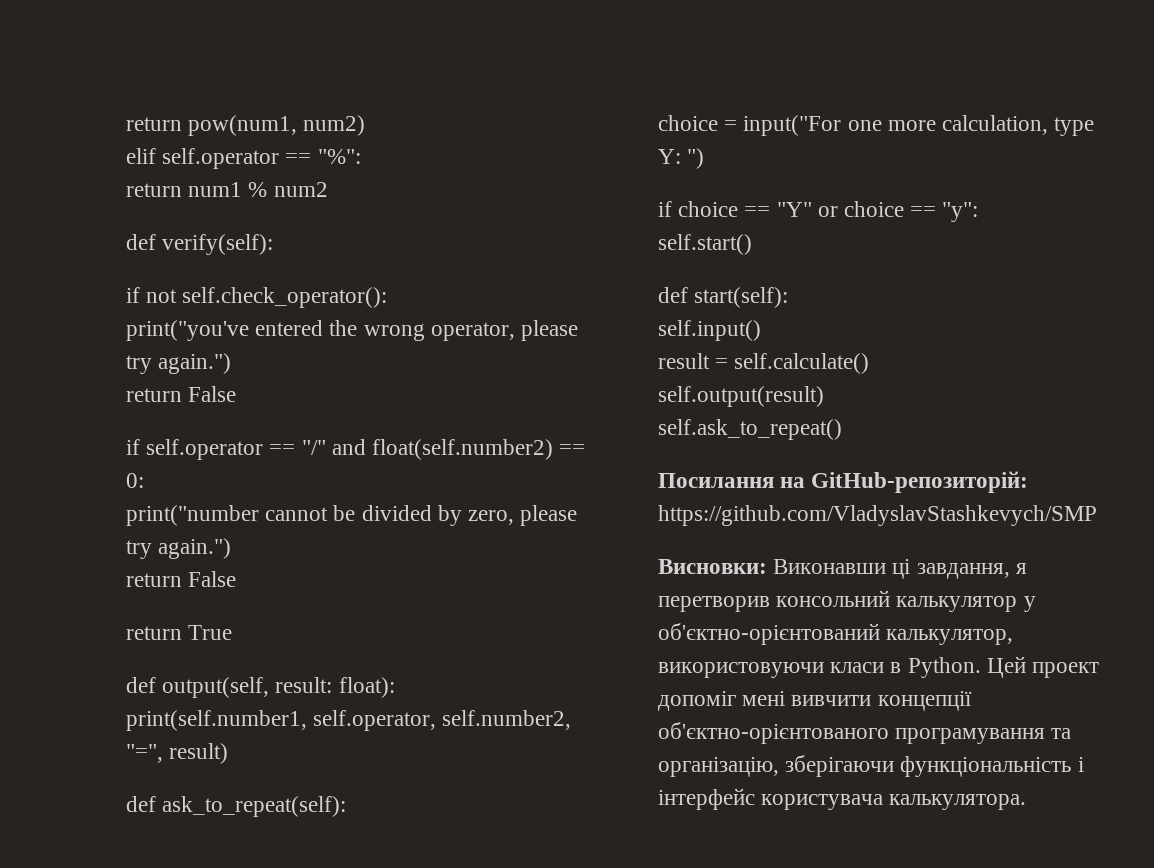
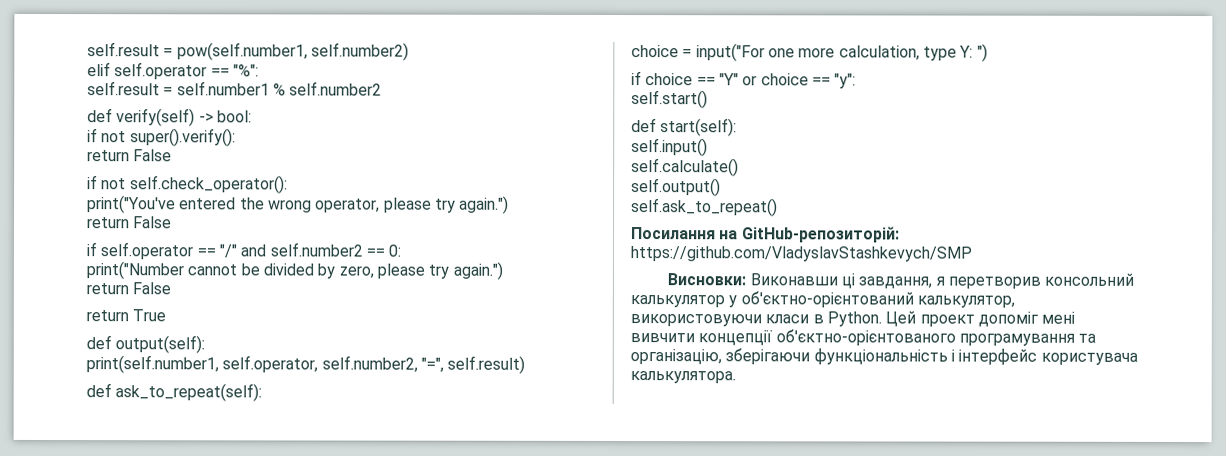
- return pow(num1, num2)
+ self.result = pow(self.number1, self.number2)
- return num1 % num2
- def verify(self):
+ self.result = self.number1 % self.number2
+ def verify(self) -> bool:
+ if not super().verify():
+ return False
- print("you've entered the wrong operator, please try again.")
+ print("You've entered the wrong operator, please try again.")
- if self.operator == "/" and float(self.number2) == 0:
+ if self.operator == "/" and self.number2 == 0:
- print("number cannot be divided by zero, please try again.")
+ print("Number cannot be divided by zero, please try again.")
- def output(self, result: float):
+ def output(self):
- print(self.number1, self.operator, self.number2, "=", result)
+ print(self.number1, self.operator, self.number2, "=", self.result)
- result = self.calculate()
+ self.calculate()
- self.output(result)
+ self.output()

